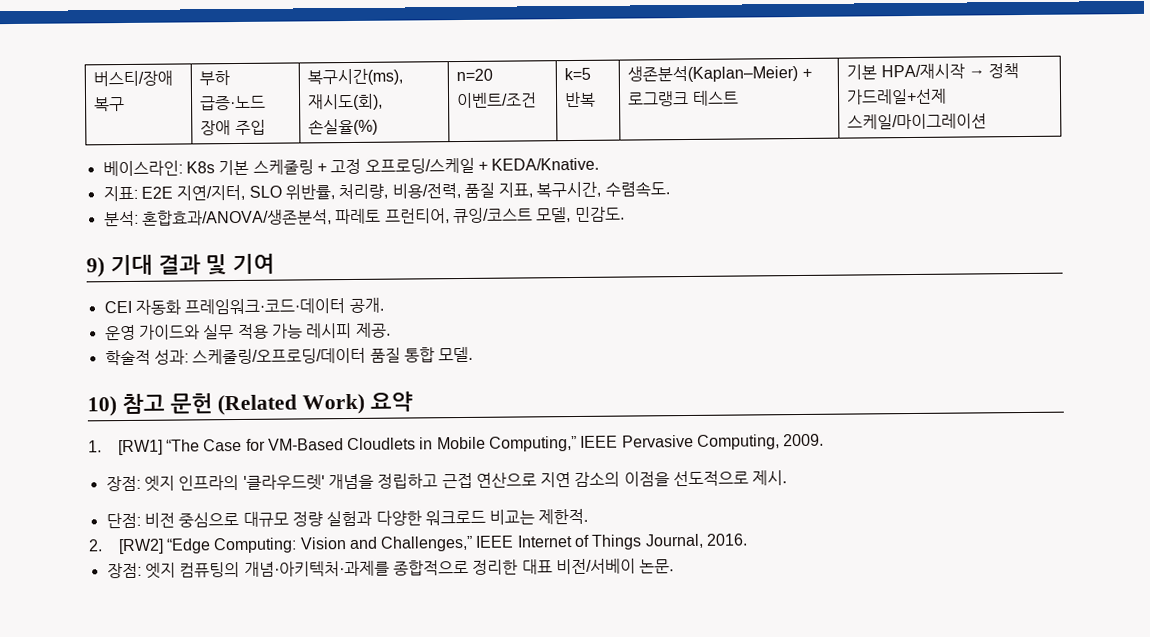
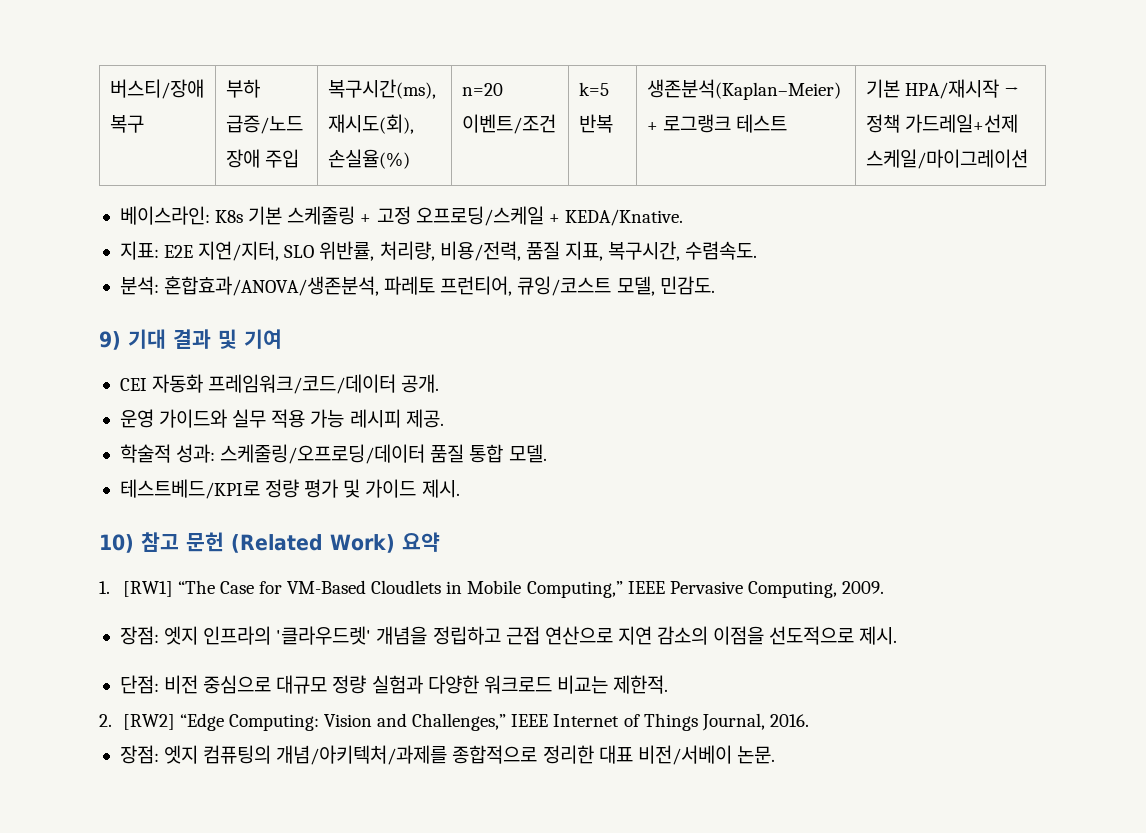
- 버스티/장애 복구 | 부하 급증·노드 장애 주입 | 복구시간(ms), 재시도(회), 손실율(%) | n=20 이벤트/조건 | k=5 반복 | 생존분석(Kaplan–Meier) + 로그랭크 테스트 | 기본 HPA/재시작 → 정책 가드레일+선제 스케일/마이그레이션
+ 버스티/장애 복구 | 부하 급증/노드 장애 주입 | 복구시간(ms), 재시도(회), 손실율(%) | n=20 이벤트/조건 | k=5 반복 | 생존분석(Kaplan–Meier) + 로그랭크 테스트 | 기본 HPA/재시작 → 정책 가드레일+선제 스케일/마이그레이션
- CEI 자동화 프레임워크·코드·데이터 공개.
+ CEI 자동화 프레임워크/코드/데이터 공개.
+ 테스트베드/KPI로 정량 평가 및 가이드 제시.
- 장점: 엣지 컴퓨팅의 개념·아키텍처·과제를 종합적으로 정리한 대표 비전/서베이 논문.
+ 장점: 엣지 컴퓨팅의 개념/아키텍처/과제를 종합적으로 정리한 대표 비전/서베이 논문.

